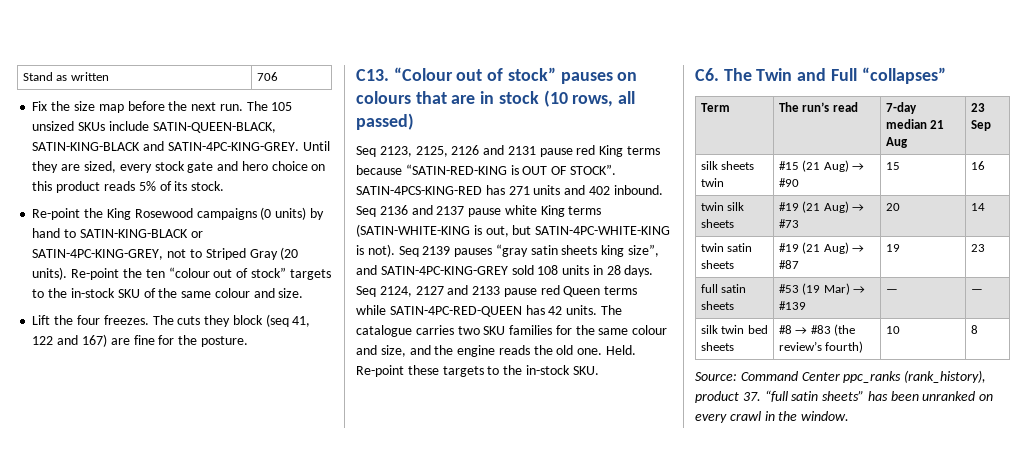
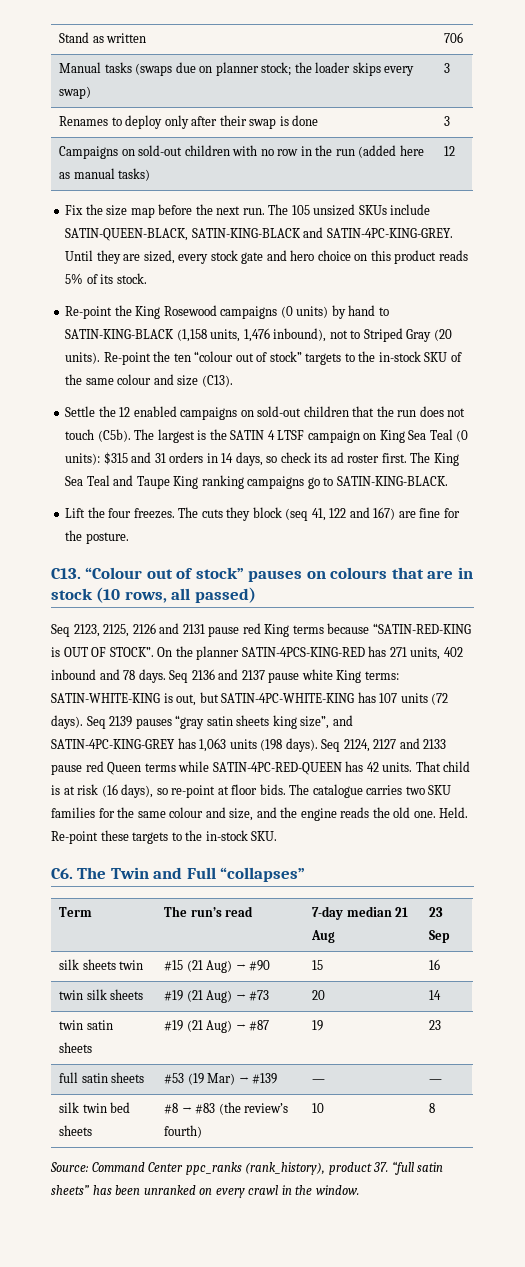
+ Manual tasks (swaps due on planner stock; the loader skips every swap) | 3
+ Renames to deploy only after their swap is done | 3
+ Campaigns on sold-out children with no row in the run (added here as manual tasks) | 12
- Re-point the King Rosewood campaigns (0 units) by hand to SATIN-KING-BLACK or SATIN-4PC-KING-GREY, not to Striped Gray (20 units).
+ Re-point the King Rosewood campaigns (0 units) by hand to SATIN-KING-BLACK (1,158 units, 1,476 inbound), not to Striped Gray (20 units).
- Re-point the ten “colour out of stock” targets to the in-stock SKU of the same colour and size.
+ Re-point the ten “colour out of stock” targets to the in-stock SKU of the same colour and size (C13).
+ Settle the 12 enabled campaigns on sold-out children that the run does not touch (C5b). The largest is the SATIN 4 LTSF campaign on King Sea Teal (0 units): $315 and 31 orders in 14 days, so check its ad roster first. The King Sea Teal and Taupe King ranking campaigns go to SATIN-KING-BLACK.
- SATIN-4PCS-KING-RED has 271 units and 402 inbound.
+ On the planner SATIN-4PCS-KING-RED has 271 units, 402 inbound and 78 days.
- Seq 2136 and 2137 pause white King terms (SATIN-WHITE-KING is out, but SATIN-4PC-WHITE-KING is not).
+ Seq 2136 and 2137 pause white King terms: SATIN-WHITE-KING is out, but SATIN-4PC-WHITE-KING has 107 units (72 days).
- Seq 2139 pauses “gray satin sheets king size”, and SATIN-4PC-KING-GREY sold 108 units in 28 days.
+ Seq 2139 pauses “gray satin sheets king size”, and SATIN-4PC-KING-GREY has 1,063 units (198 days).
+ That child is at risk (16 days), so re-point at floor bids.

